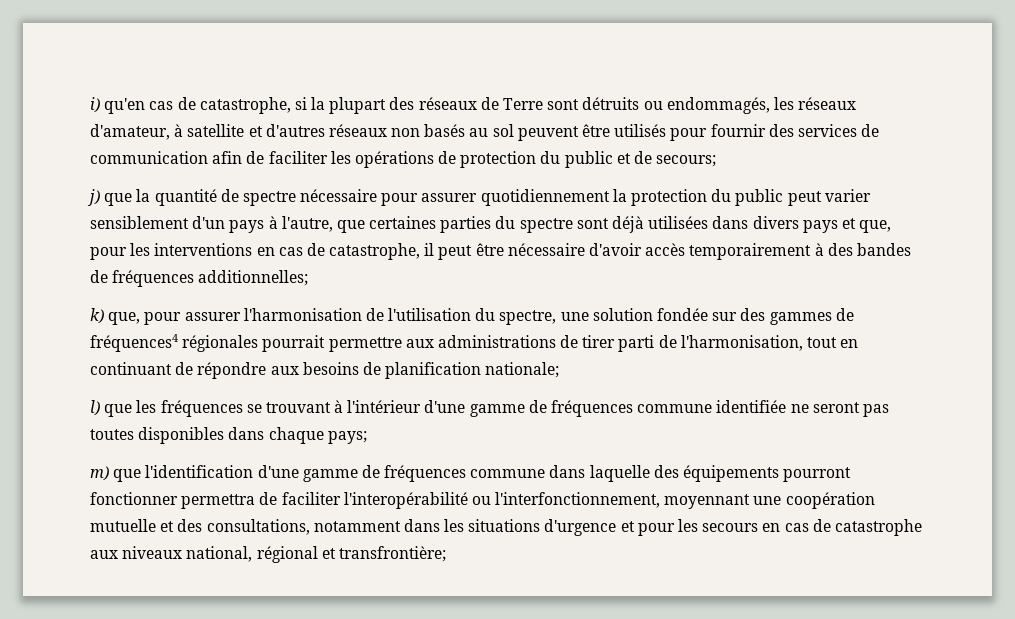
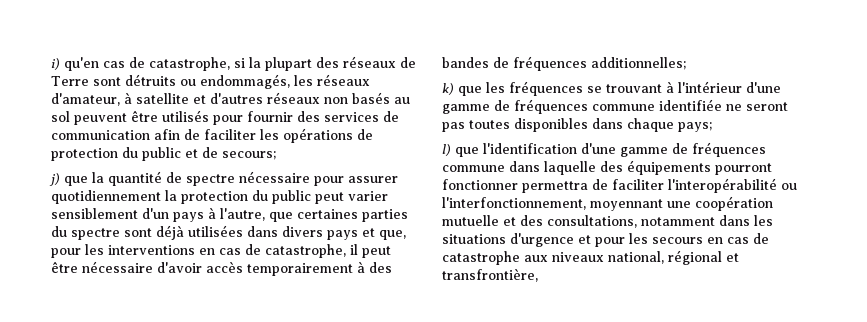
- k) que, pour assurer l'harmonisation de l'utilisation du spectre, une solution fondée sur des gammes de fréquences4 régionales pourrait permettre aux administrations de tirer parti de l'harmonisation, tout en continuant de répondre aux besoins de planification nationale;
- l) que les fréquences se trouvant à l'intérieur d'une gamme de fréquences commune identifiée ne seront pas toutes disponibles dans chaque pays;
+ k) que les fréquences se trouvant à l'intérieur d'une gamme de fréquences commune identifiée ne seront pas toutes disponibles dans chaque pays;
- m) que l'identification d'une gamme de fréquences commune dans laquelle des équipements pourront fonctionner permettra de faciliter l'interopérabilité ou l'interfonctionnement, moyennant une coopération mutuelle et des consultations, notamment dans les situations d'urgence et pour les secours en cas de catastrophe aux niveaux national, régional et transfrontière;
+ l) que l'identification d'une gamme de fréquences commune dans laquelle des équipements pourront fonctionner permettra de faciliter l'interopérabilité ou l'interfonctionnement, moyennant une coopération mutuelle et des consultations, notamment dans les situations d'urgence et pour les secours en cas de catastrophe aux niveaux national, régional et transfrontière,

